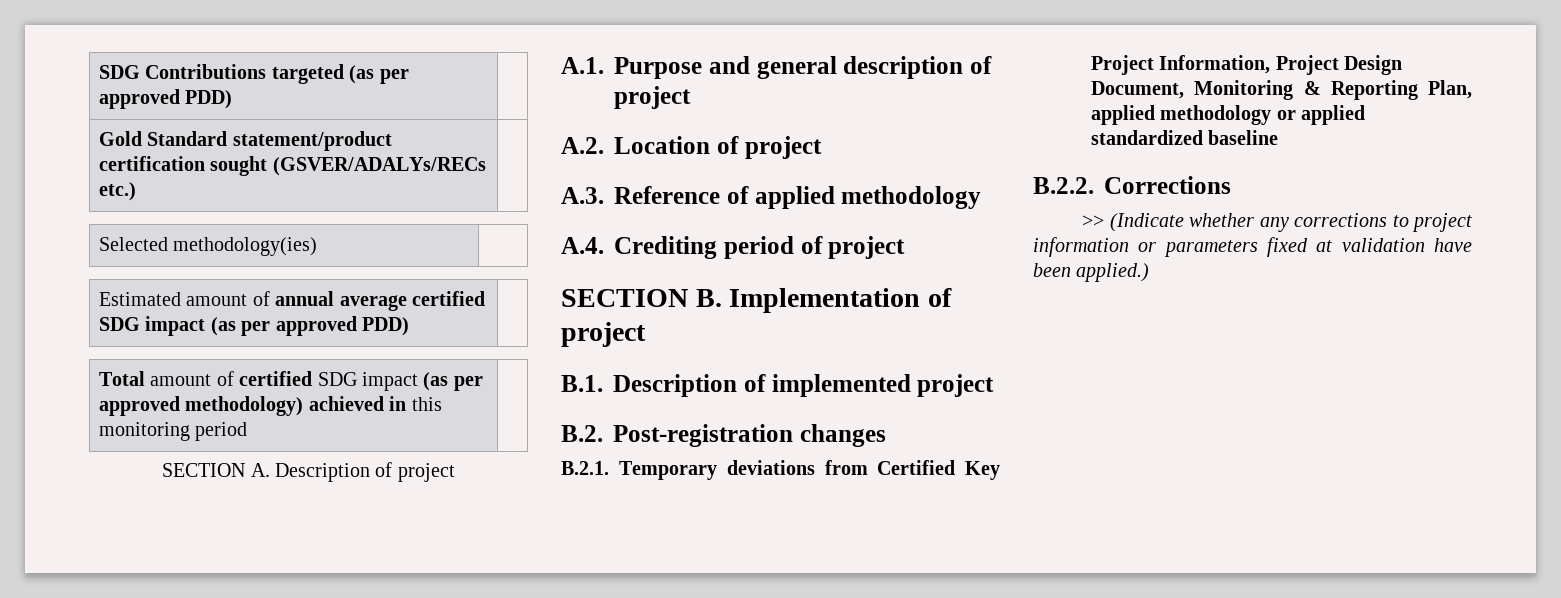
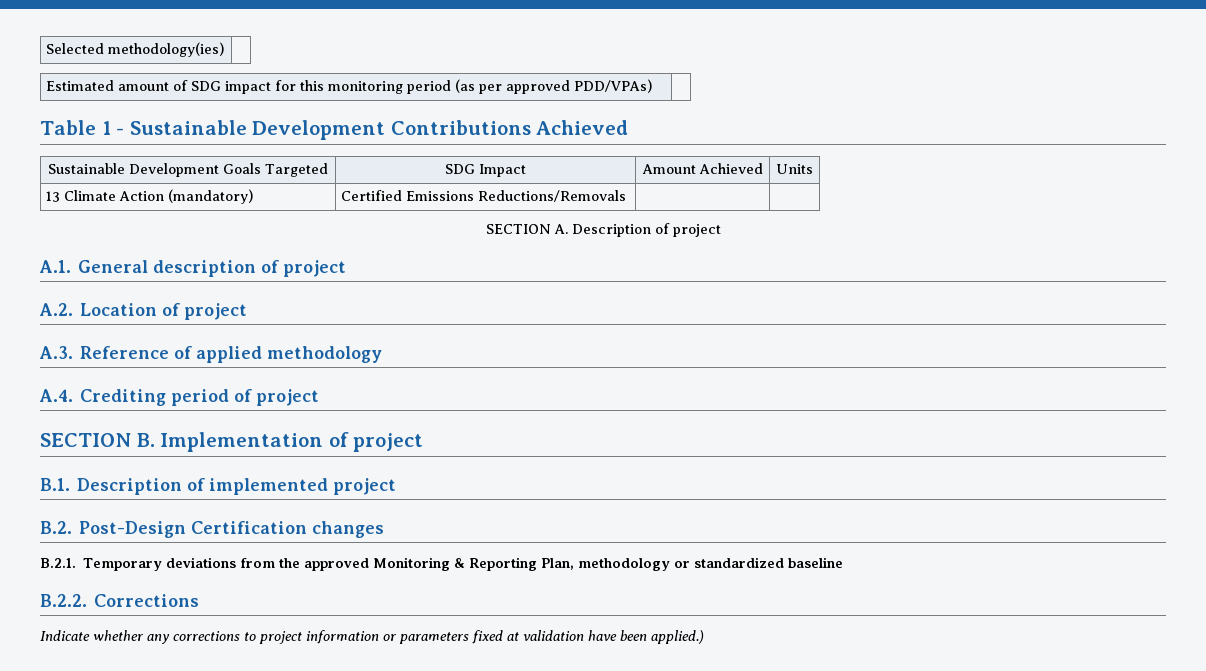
- SDG Contributions targeted (as per approved PDD) |
- Gold Standard statement/product certification sought (GSVER/ADALYs/RECs etc.) |
- Estimated amount of annual average certified SDG impact (as per approved PDD) |
- Total amount of certified SDG impact (as per approved methodology) achieved in this monitoring period |
+ Estimated amount of SDG impact for this monitoring period (as per approved PDD/VPAs) |
+ Table 1 - Sustainable Development Contributions Achieved
+ Sustainable Development Goals Targeted | SDG Impact | Amount Achieved | Units
+ 13 Climate Action (mandatory) | Certified Emissions Reductions/Removals | |
- A.1. Purpose and general description of project
+ A.1. General description of project
- B.2. Post-registration changes
+ B.2. Post-Design Certification changes
- B.2.1. Temporary deviations from Certified Key Project Information, Project Design Document, Monitoring & Reporting Plan, applied methodology or applied standardized baseline
+ B.2.1. Temporary deviations from the approved Monitoring & Reporting Plan, methodology or standardized baseline
- >> (Indicate whether any corrections to project information or parameters fixed at validation have been applied.)
+ Indicate whether any corrections to project information or parameters fixed at validation have been applied.)

